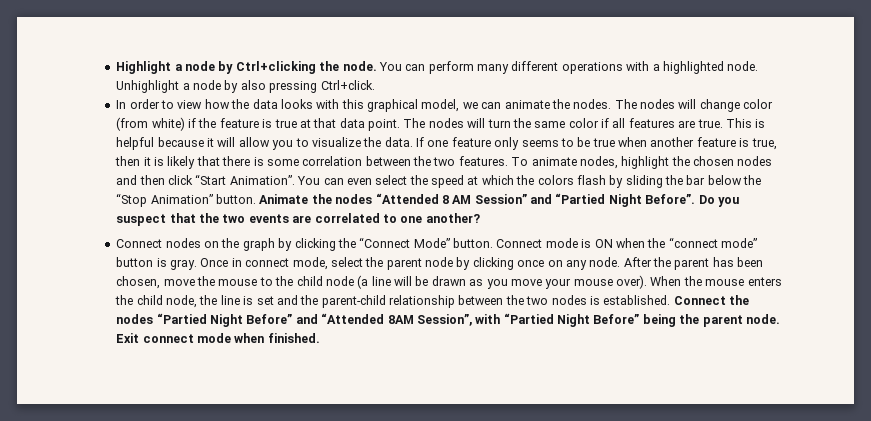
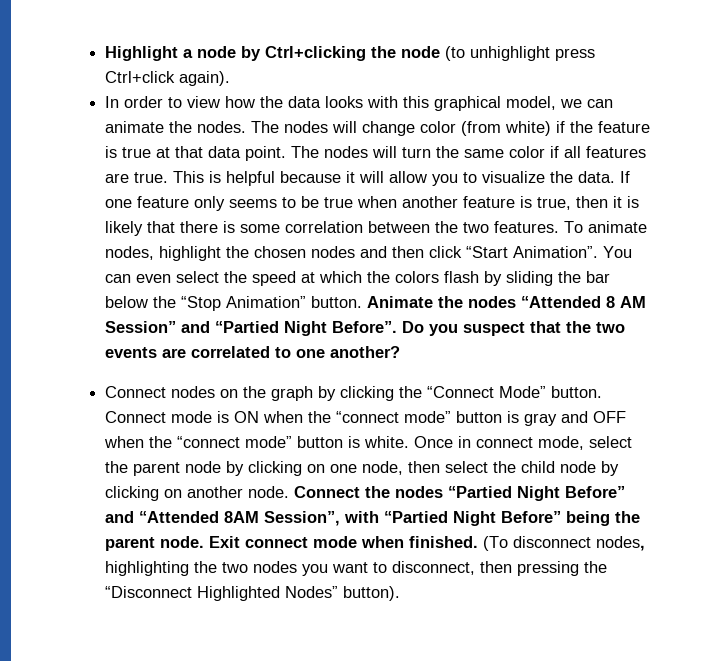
- Highlight a node by Ctrl+clicking the node. You can perform many different operations with a highlighted node. Unhighlight a node by also pressing Ctrl+click.
+ Highlight a node by Ctrl+clicking the node (to unhighlight press Ctrl+click again).
- Connect mode is ON when the “connect mode” button is gray.
+ Connect mode is ON when the “connect mode” button is gray and OFF when the “connect mode” button is white.
- Once in connect mode, select the parent node by clicking once on any node. After the parent has been chosen, move the mouse to the child node (a line will be drawn as you move your mouse over). When the mouse enters the child node, the line is set and the parent-child relationship between the two nodes is established.
+ Once in connect mode, select the parent node by clicking on one node, then select the child node by clicking on another node.
+ (To disconnect nodes, highlighting the two nodes you want to disconnect, then pressing the “Disconnect Highlighted Nodes” button).

